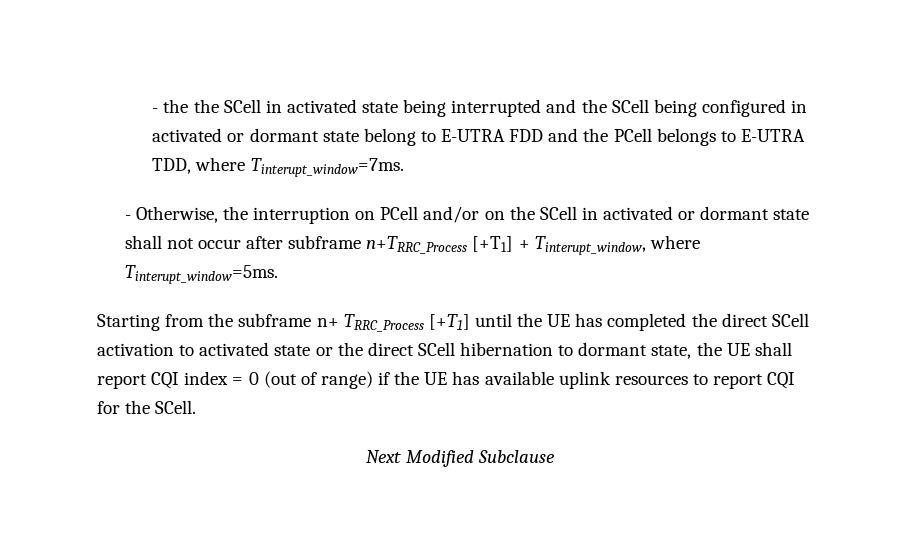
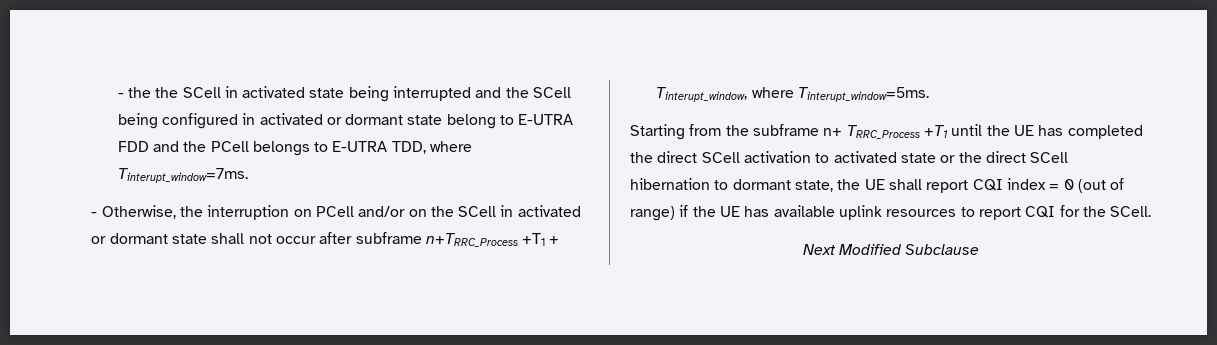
- - Otherwise, the interruption on PCell and/or on the SCell in activated or dormant state shall not occur after subframe n+TRRC_Process [+T1] + Tinterupt_window, where Tinterupt_window=5ms.
+ - Otherwise, the interruption on PCell and/or on the SCell in activated or dormant state shall not occur after subframe n+TRRC_Process +T1 + Tinterupt_window, where Tinterupt_window=5ms.
- Starting from the subframe n+ TRRC_Process [+T1] until the UE has completed the direct SCell activation to activated state or the direct SCell hibernation to dormant state, the UE shall report CQI index = 0 (out of range) if the UE has available uplink resources to report CQI for the SCell.
+ Starting from the subframe n+ TRRC_Process +T1 until the UE has completed the direct SCell activation to activated state or the direct SCell hibernation to dormant state, the UE shall report CQI index = 0 (out of range) if the UE has available uplink resources to report CQI for the SCell.

